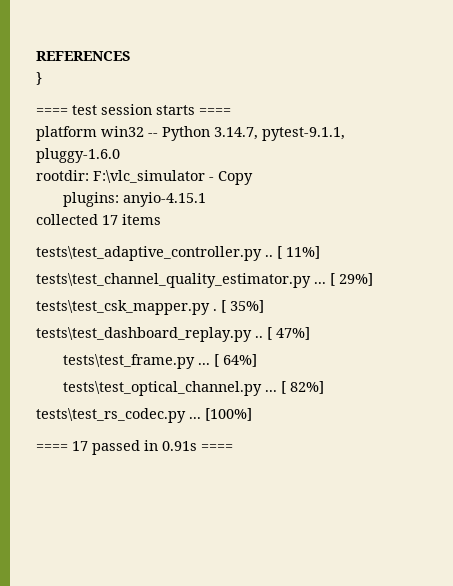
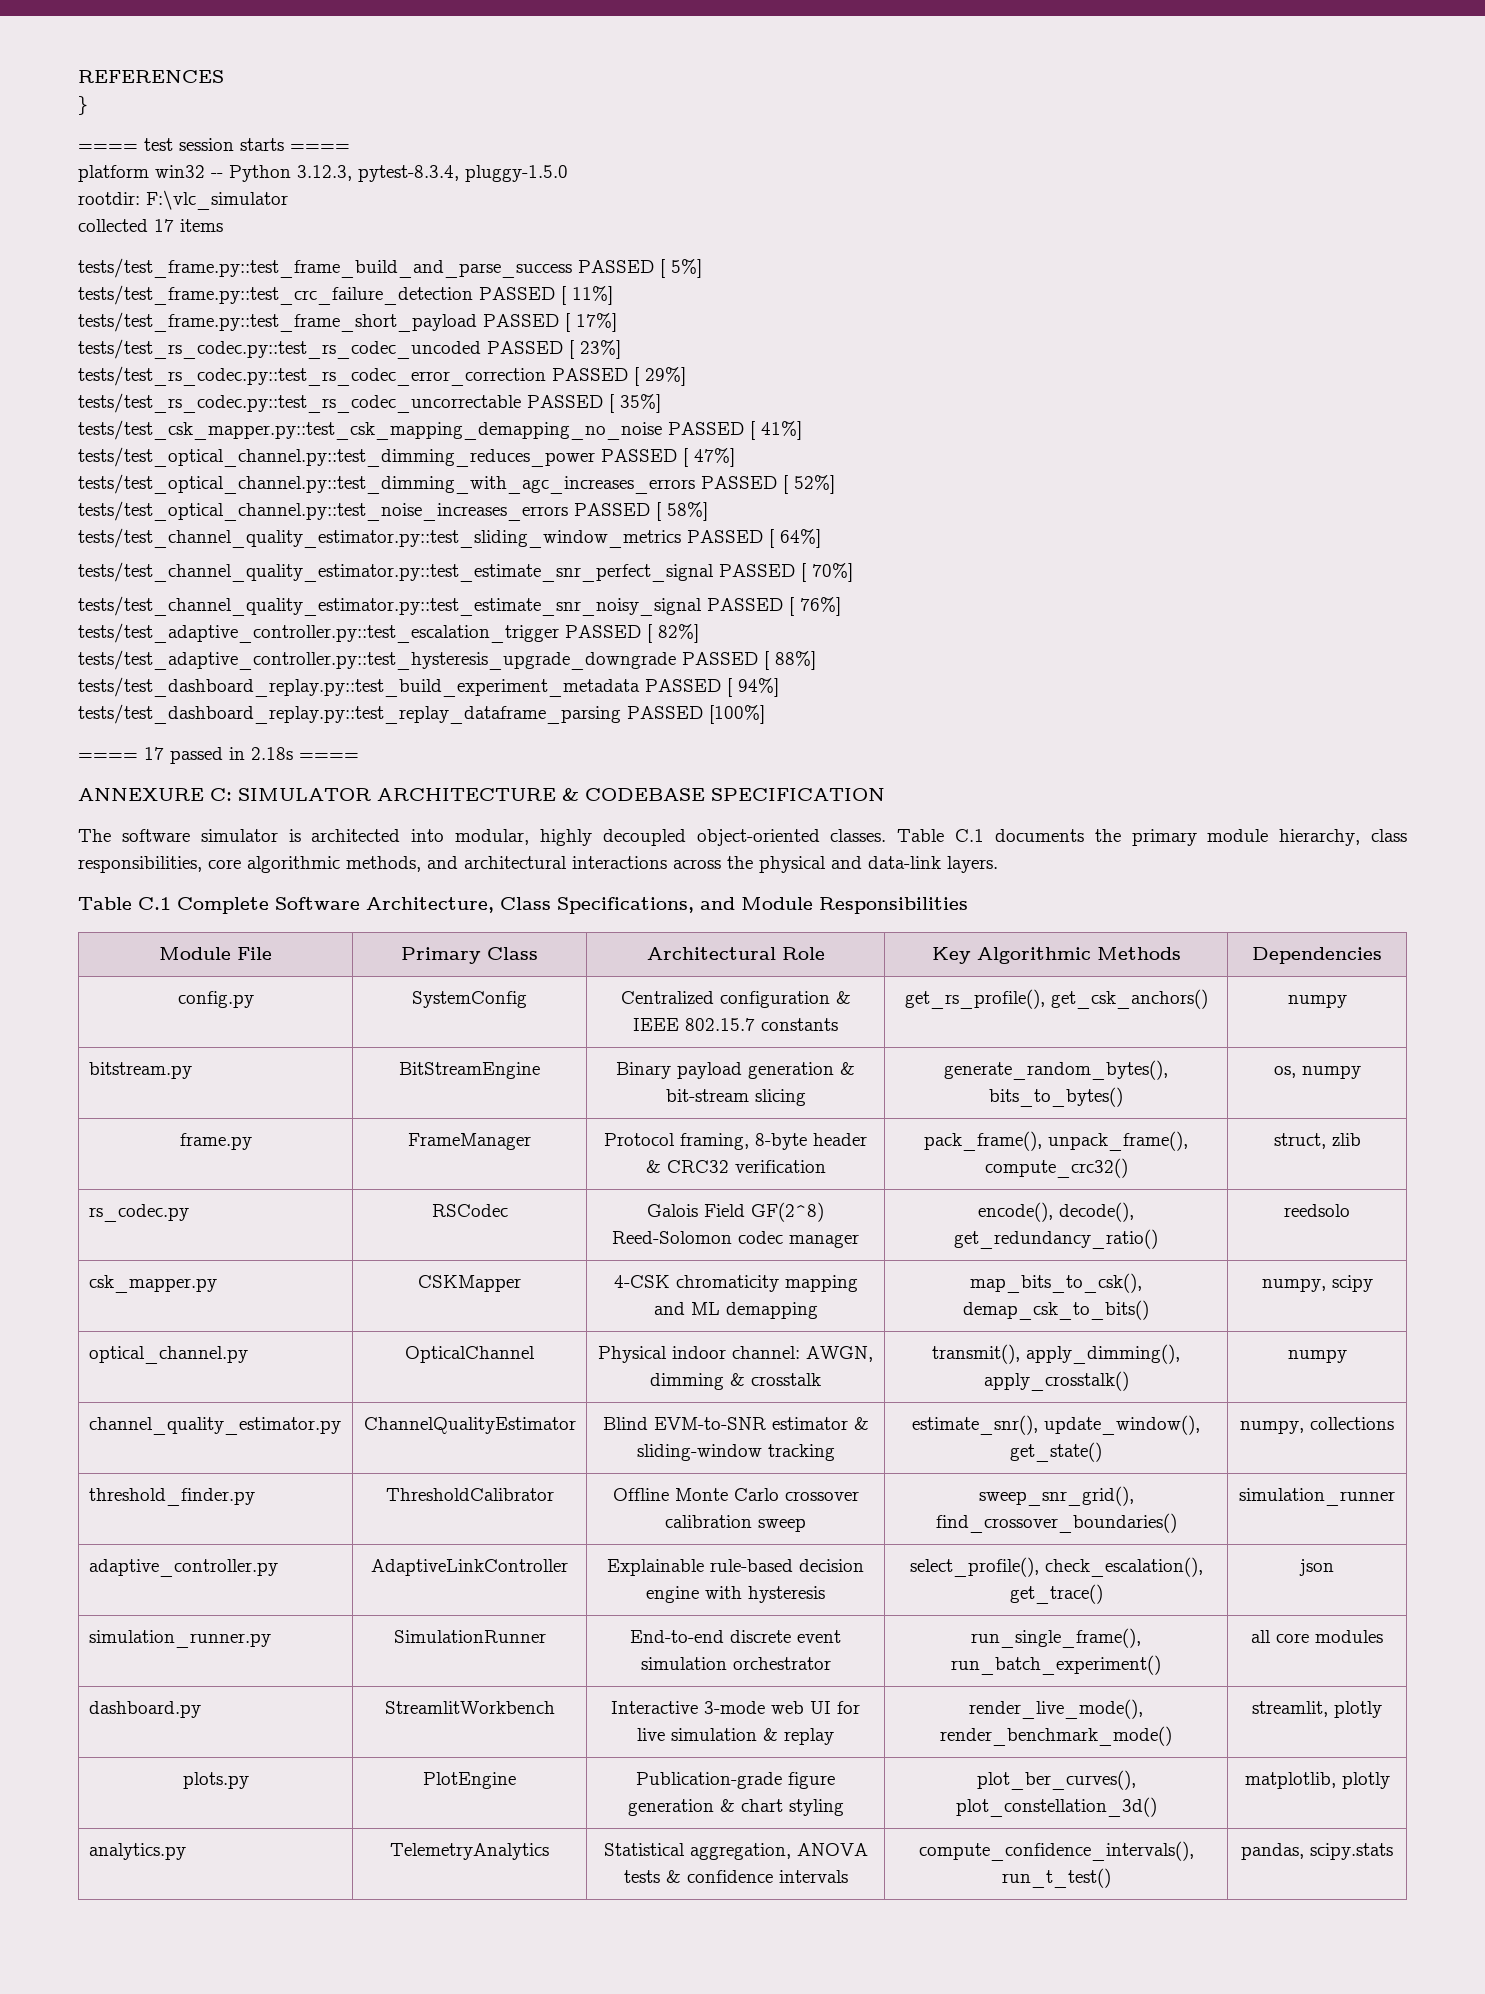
- platform win32 -- Python 3.14.7, pytest-9.1.1, pluggy-1.6.0
+ platform win32 -- Python 3.12.3, pytest-8.3.4, pluggy-1.5.0
- rootdir: F:\vlc_simulator - Copy
- plugins: anyio-4.15.1
+ rootdir: F:\vlc_simulator
- tests\test_adaptive_controller.py .. [ 11%]
- tests\test_channel_quality_estimator.py ... [ 29%]
+ tests/test_frame.py::test_frame_build_and_parse_success PASSED [ 5%]
+ tests/test_frame.py::test_crc_failure_detection PASSED [ 11%]
+ tests/test_frame.py::test_frame_short_payload PASSED [ 17%]
+ tests/test_rs_codec.py::test_rs_codec_uncoded PASSED [ 23%]
+ tests/test_rs_codec.py::test_rs_codec_error_correction PASSED [ 29%]
- tests\test_csk_mapper.py . [ 35%]
+ tests/test_rs_codec.py::test_rs_codec_uncorrectable PASSED [ 35%]
- tests\test_dashboard_replay.py .. [ 47%]
- tests\test_frame.py ... [ 64%]
- tests\test_optical_channel.py ... [ 82%]
- tests\test_rs_codec.py ... [100%]
+ tests/test_csk_mapper.py::test_csk_mapping_demapping_no_noise PASSED [ 41%]
+ tests/test_optical_channel.py::test_dimming_reduces_power PASSED [ 47%]
+ tests/test_optical_channel.py::test_dimming_with_agc_increases_errors PASSED [ 52%]
+ tests/test_optical_channel.py::test_noise_increases_errors PASSED [ 58%]
+ tests/test_channel_quality_estimator.py::test_sliding_window_metrics PASSED [ 64%]
+ tests/test_channel_quality_estimator.py::test_estimate_snr_perfect_signal PASSED [ 70%]
+ tests/test_channel_quality_estimator.py::test_estimate_snr_noisy_signal PASSED [ 76%]
+ tests/test_adaptive_controller.py::test_escalation_trigger PASSED [ 82%]
+ tests/test_adaptive_controller.py::test_hysteresis_upgrade_downgrade PASSED [ 88%]
+ tests/test_dashboard_replay.py::test_build_experiment_metadata PASSED [ 94%]
+ tests/test_dashboard_replay.py::test_replay_dataframe_parsing PASSED [100%]
- ==== 17 passed in 0.91s ====
+ ==== 17 passed in 2.18s ====
+ ANNEXURE C: SIMULATOR ARCHITECTURE & CODEBASE SPECIFICATION
+ The software simulator is architected into modular, highly decoupled object-oriented classes. Table C.1 documents the primary module hierarchy, class responsibilities, core algorithmic methods, and architectural interactions across the physical and data-link layers.
+ Table C.1 Complete Software Architecture, Class Specifications, and Module Responsibilities
+ Module File | Primary Class | Architectural Role | Key Algorithmic Methods | Dependencies
+ config.py | SystemConfig | Centralized configuration & IEEE 802.15.7 constants | get_rs_profile(), get_csk_anchors() | numpy
+ bitstream.py | BitStreamEngine | Binary payload generation & bit-stream slicing | generate_random_bytes(), bits_to_bytes() | os, numpy
+ frame.py | FrameManager | Protocol framing, 8-byte header & CRC32 verification | pack_frame(), unpack_frame(), compute_crc32() | struct, zlib
+ rs_codec.py | RSCodec | Galois Field GF(2^8) Reed-Solomon codec manager | encode(), decode(), get_redundancy_ratio() | reedsolo
+ csk_mapper.py | CSKMapper | 4-CSK chromaticity mapping and ML demapping | map_bits_to_csk(), demap_csk_to_bits() | numpy, scipy
+ optical_channel.py | OpticalChannel | Physical indoor channel: AWGN, dimming & crosstalk | transmit(), apply_dimming(), apply_crosstalk() | numpy
+ channel_quality_estimator.py | ChannelQualityEstimator | Blind EVM-to-SNR estimator & sliding-window tracking | estimate_snr(), update_window(), get_state() | numpy, collections
+ threshold_finder.py | ThresholdCalibrator | Offline Monte Carlo crossover calibration sweep | sweep_snr_grid(), find_crossover_boundaries() | simulation_runner
+ adaptive_controller.py | AdaptiveLinkController | Explainable rule-based decision engine with hysteresis | select_profile(), check_escalation(), get_trace() | json
+ simulation_runner.py | SimulationRunner | End-to-end discrete event simulation orchestrator | run_single_frame(), run_batch_experiment() | all core modules
+ dashboard.py | StreamlitWorkbench | Interactive 3-mode web UI for live simulation & replay | render_live_mode(), render_benchmark_mode() | streamlit, plotly
+ plots.py | PlotEngine | Publication-grade figure generation & chart styling | plot_ber_curves(), plot_constellation_3d() | matplotlib, plotly
+ analytics.py | TelemetryAnalytics | Statistical aggregation, ANOVA tests & confidence intervals | compute_confidence_intervals(), run_t_test() | pandas, scipy.stats

